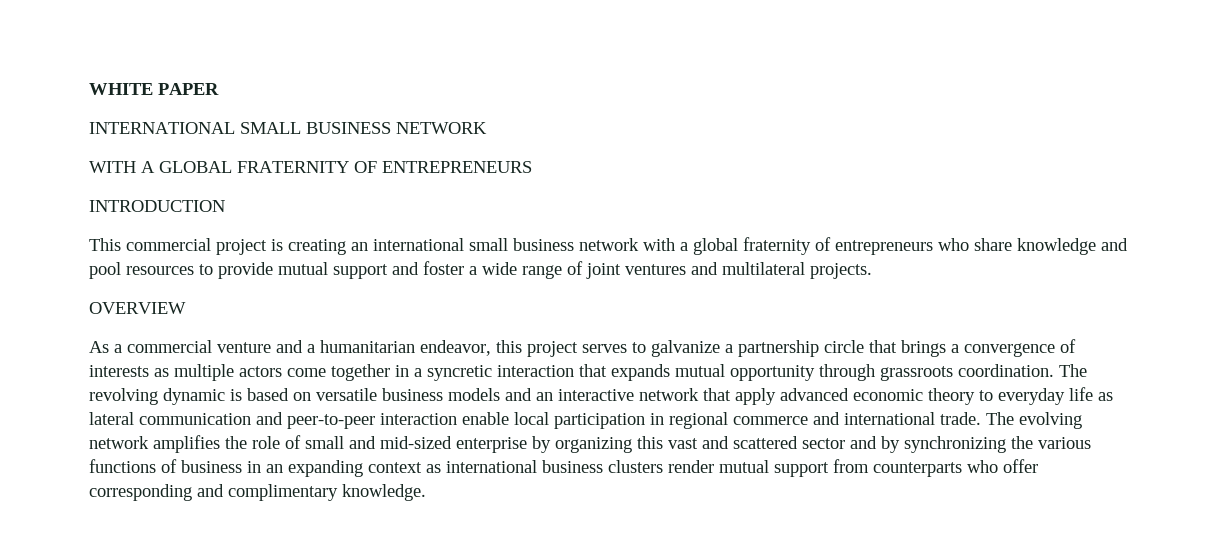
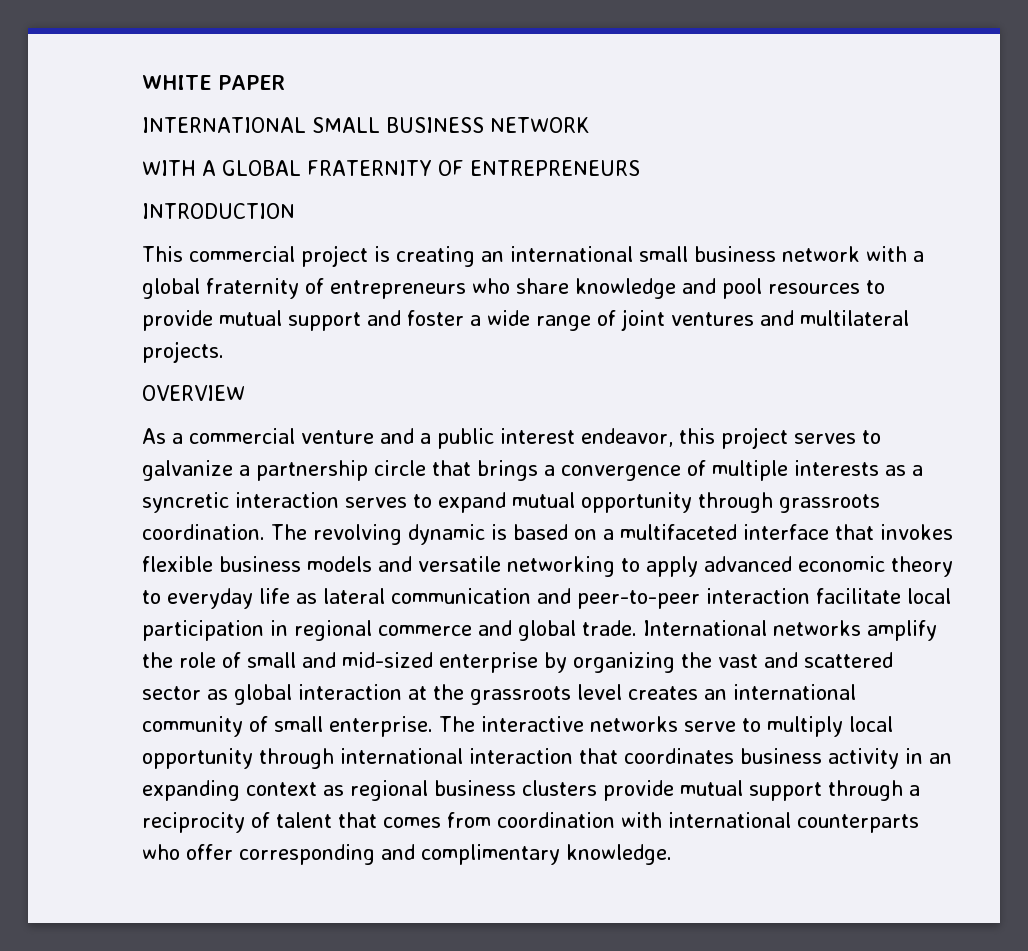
- As a commercial venture and a humanitarian endeavor, this project serves to galvanize a partnership circle that brings a convergence of interests as multiple actors come together in a syncretic interaction that expands mutual opportunity through grassroots coordination.
+ As a commercial venture and a public interest endeavor, this project serves to galvanize a partnership circle that brings a convergence of multiple interests as a syncretic interaction serves to expand mutual opportunity through grassroots coordination.
- The revolving dynamic is based on versatile business models and an interactive network that apply advanced economic theory to everyday life as lateral communication and peer-to-peer interaction enable local participation in regional commerce and international trade. The evolving network amplifies the role of small and mid-sized enterprise by organizing this vast and scattered sector and by synchronizing the various functions of business in an expanding context as international business clusters render mutual support from counterparts who offer corresponding and complimentary knowledge.
+ The revolving dynamic is based on a multifaceted interface that invokes flexible business models and versatile networking to apply advanced economic theory to everyday life as lateral communication and peer-to-peer interaction facilitate local participation in regional commerce and global trade. International networks amplify the role of small and mid-sized enterprise by organizing the vast and scattered sector as global interaction at the grassroots level creates an international community of small enterprise. The interactive networks serve to multiply local opportunity through international interaction that coordinates business activity in an expanding context as regional business clusters provide mutual support through a reciprocity of talent that comes from coordination with international counterparts who offer corresponding and complimentary knowledge.

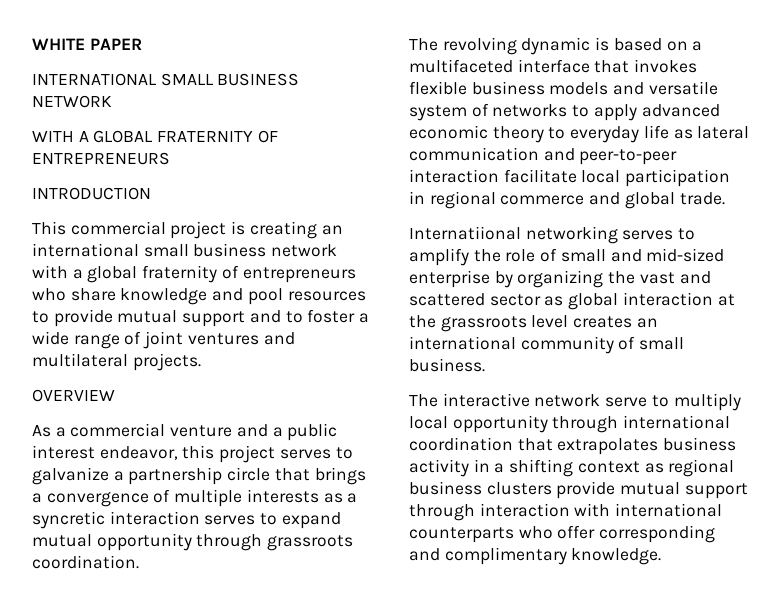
- This commercial project is creating an international small business network with a global fraternity of entrepreneurs who share knowledge and pool resources to provide mutual support and foster a wide range of joint ventures and multilateral projects.
+ This commercial project is creating an international small business network with a global fraternity of entrepreneurs who share knowledge and pool resources to provide mutual support and to foster a wide range of joint ventures and multilateral projects.
- As a commercial venture and a public interest endeavor, this project serves to galvanize a partnership circle that brings a convergence of multiple interests as a syncretic interaction serves to expand mutual opportunity through grassroots coordination. The revolving dynamic is based on a multifaceted interface that invokes flexible business models and versatile networking to apply advanced economic theory to everyday life as lateral communication and peer-to-peer interaction facilitate local participation in regional commerce and global trade. International networks amplify the role of small and mid-sized enterprise by organizing the vast and scattered sector as global interaction at the grassroots level creates an international community of small enterprise. The interactive networks serve to multiply local opportunity through international interaction that coordinates business activity in an expanding context as regional business clusters provide mutual support through a reciprocity of talent that comes from coordination with international counterparts who offer corresponding and complimentary knowledge.
+ As a commercial venture and a public interest endeavor, this project serves to galvanize a partnership circle that brings a convergence of multiple interests as a syncretic interaction serves to expand mutual opportunity through grassroots coordination.
+ The revolving dynamic is based on a multifaceted interface that invokes flexible business models and versatile system of networks to apply advanced economic theory to everyday life as lateral communication and peer-to-peer interaction facilitate local participation in regional commerce and global trade.
+ Internatiional networking serves to amplify the role of small and mid-sized enterprise by organizing the vast and scattered sector as global interaction at the grassroots level creates an international community of small business.
+ The interactive network serve to multiply local opportunity through international coordination that extrapolates business activity in a shifting context as regional business clusters provide mutual support through interaction with international counterparts who offer corresponding and complimentary knowledge.

